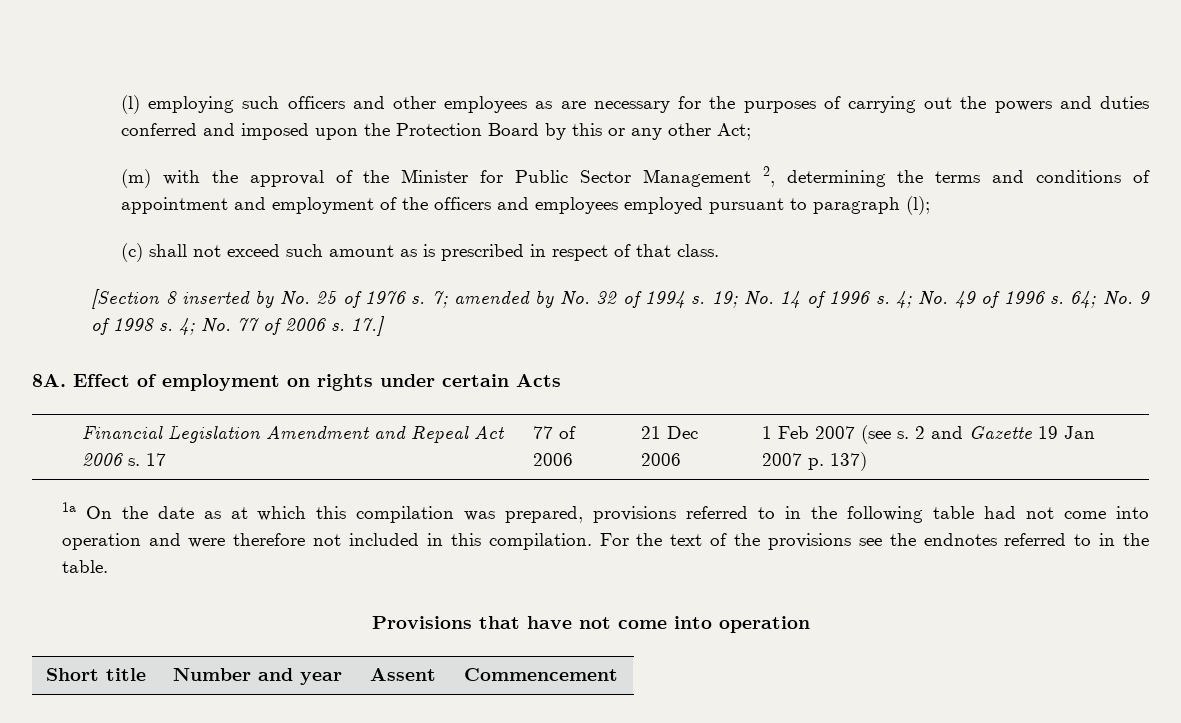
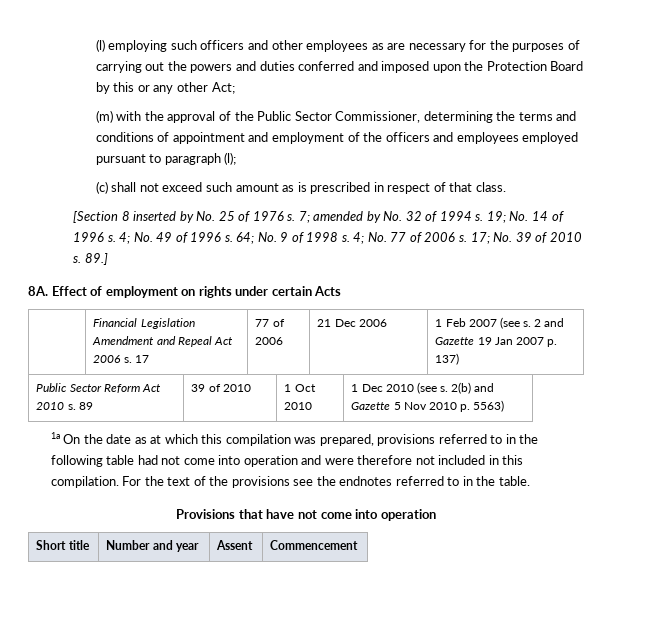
- (m) with the approval of the Minister for Public Sector Management 2, determining the terms and conditions of appointment and employment of the officers and employees employed pursuant to paragraph (l);
+ (m) with the approval of the Public Sector Commissioner, determining the terms and conditions of appointment and employment of the officers and employees employed pursuant to paragraph (l);
- 17.]
+ 17; No. 39 of 2010 s. 89.]
+ Public Sector Reform Act 2010 s. 89 | 39 of 2010 | 1 Oct 2010 | 1 Dec 2010 (see s. 2(b) and Gazette 5 Nov 2010 p. 5563)

